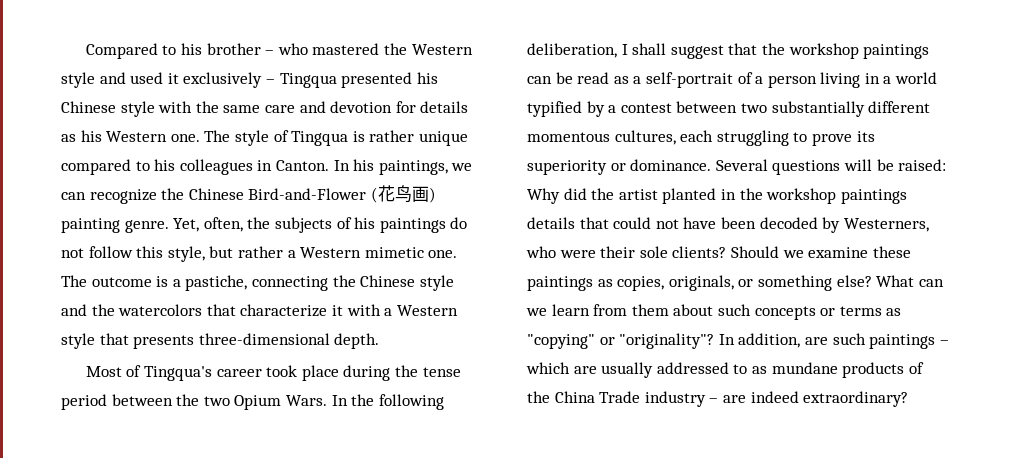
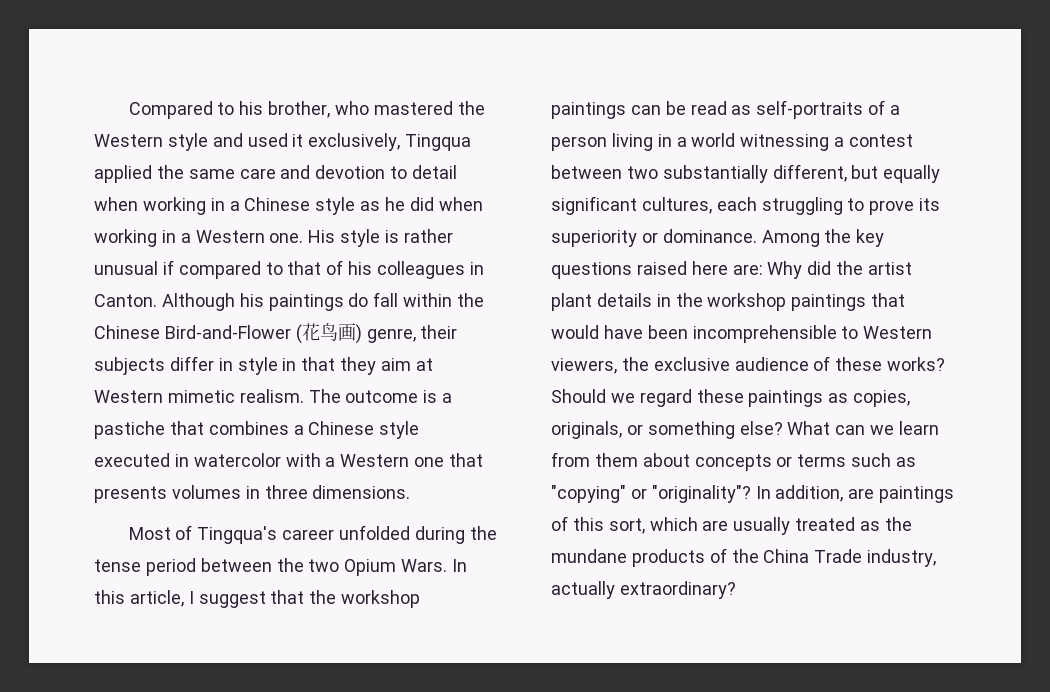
- Compared to his brother – who mastered the Western style and used it exclusively – Tingqua presented his Chinese style with the same care and devotion for details as his Western one. The style of Tingqua is rather unique compared to his colleagues in Canton. In his paintings, we can recognize the Chinese Bird-and-Flower (花鸟画) painting genre. Yet, often, the subjects of his paintings do not follow this style, but rather a Western mimetic one.
+ Compared to his brother, who mastered the Western style and used it exclusively, Tingqua applied the same care and devotion to detail when working in a Chinese style as he did when working in a Western one. His style is rather unusual if compared to that of his colleagues in Canton. Although his paintings do fall within the Chinese Bird-and-Flower (花鸟画) genre, their subjects differ in style in that they aim at Western mimetic realism.
- The outcome is a pastiche, connecting the Chinese style and the watercolors that characterize it with a Western style that presents three-dimensional depth.
+ The outcome is a pastiche that combines a Chinese style executed in watercolor with a Western one that presents volumes in three dimensions.
- Most of Tingqua's career took place during the tense period between the two Opium Wars.
+ Most of Tingqua's career unfolded during the tense period between the two Opium Wars.
- In the following deliberation, I shall suggest that the workshop paintings can be read as a self-portrait of a person living in a world typified by a contest between two substantially different momentous cultures, each struggling to prove its superiority or dominance.
+ In this article, I suggest that the workshop paintings can be read as self-portraits of a person living in a world witnessing a contest between two substantially different, but equally significant cultures, each struggling to prove its superiority or dominance.
- Several questions will be raised: Why did the artist planted in the workshop paintings details that could not have been decoded by Westerners, who were their sole clients?
+ Among the key questions raised here are: Why did the artist plant details in the workshop paintings that would have been incomprehensible to Western viewers, the exclusive audience of these works?
- Should we examine these paintings as copies, originals, or something else?
+ Should we regard these paintings as copies, originals, or something else?
- What can we learn from them about such concepts or terms as "copying" or "originality"?
+ What can we learn from them about concepts or terms such as "copying" or "originality"?
- In addition, are such paintings – which are usually addressed to as mundane products of the China Trade industry – are indeed extraordinary?
+ In addition, are paintings of this sort, which are usually treated as the mundane products of the China Trade industry, actually extraordinary?

